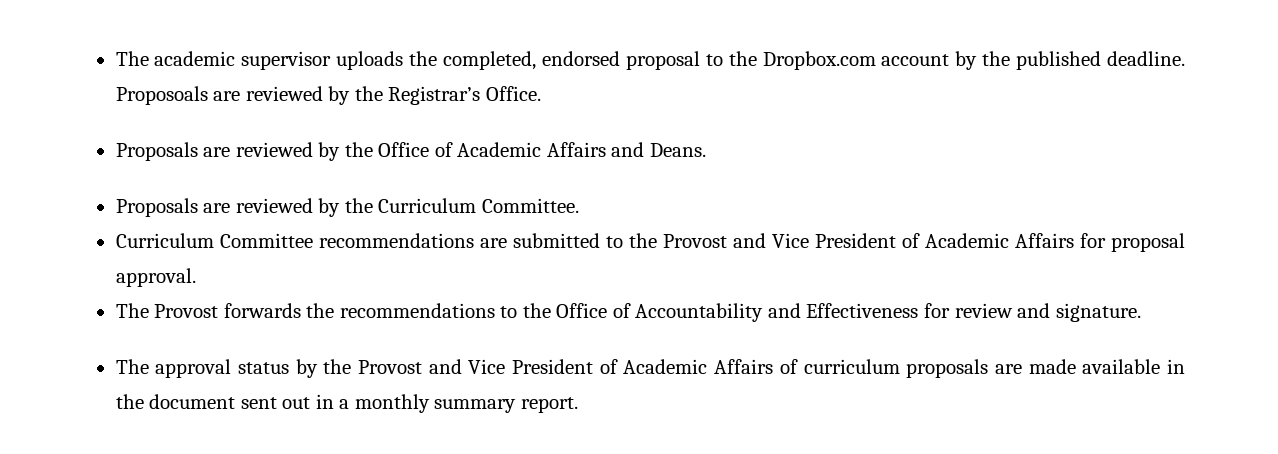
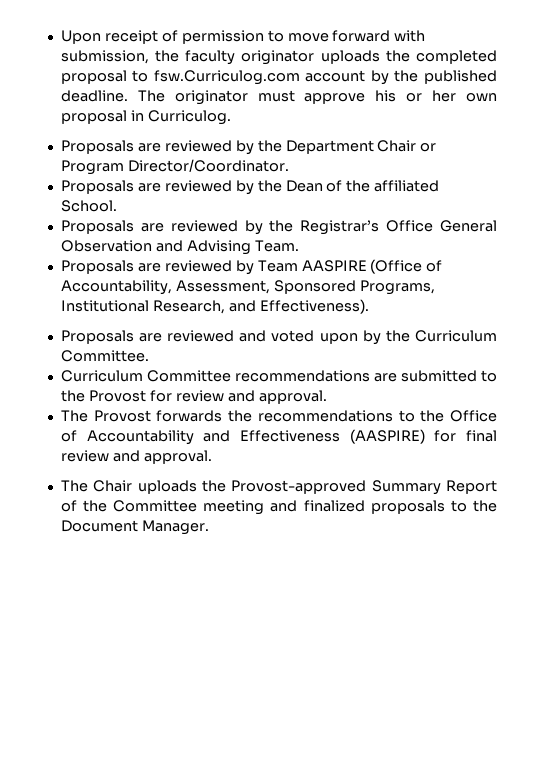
- The academic supervisor uploads the completed, endorsed proposal to the Dropbox.com account by the published deadline.
+ Upon receipt of permission to move forward with submission, the faculty originator uploads the completed proposal to fsw.Curriculog.com account by the published deadline.
- Proposoals are reviewed by the Registrar’s Office.
- Proposals are reviewed by the Office of Academic Affairs and Deans.
- Proposals are reviewed by the Curriculum Committee.
+ The originator must approve his or her own proposal in Curriculog.
+ Proposals are reviewed by the Department Chair or Program Director/Coordinator.
+ Proposals are reviewed by the Dean of the affiliated School.
+ Proposals are reviewed by the Registrar’s Office General Observation and Advising Team.
+ Proposals are reviewed by Team AASPIRE (Office of Accountability, Assessment, Sponsored Programs, Institutional Research, and Effectiveness).
+ Proposals are reviewed and voted upon by the Curriculum Committee.
- Curriculum Committee recommendations are submitted to the Provost and Vice President of Academic Affairs for proposal approval.
+ Curriculum Committee recommendations are submitted to the Provost for review and approval.
- The Provost forwards the recommendations to the Office of Accountability and Effectiveness for review and signature.
- The approval status by the Provost and Vice President of Academic Affairs of curriculum proposals are made available in the document sent out in a monthly summary report.
+ The Provost forwards the recommendations to the Office of Accountability and Effectiveness (AASPIRE) for final review and approval.
+ The Chair uploads the Provost-approved Summary Report of the Committee meeting and finalized proposals to the Document Manager.

